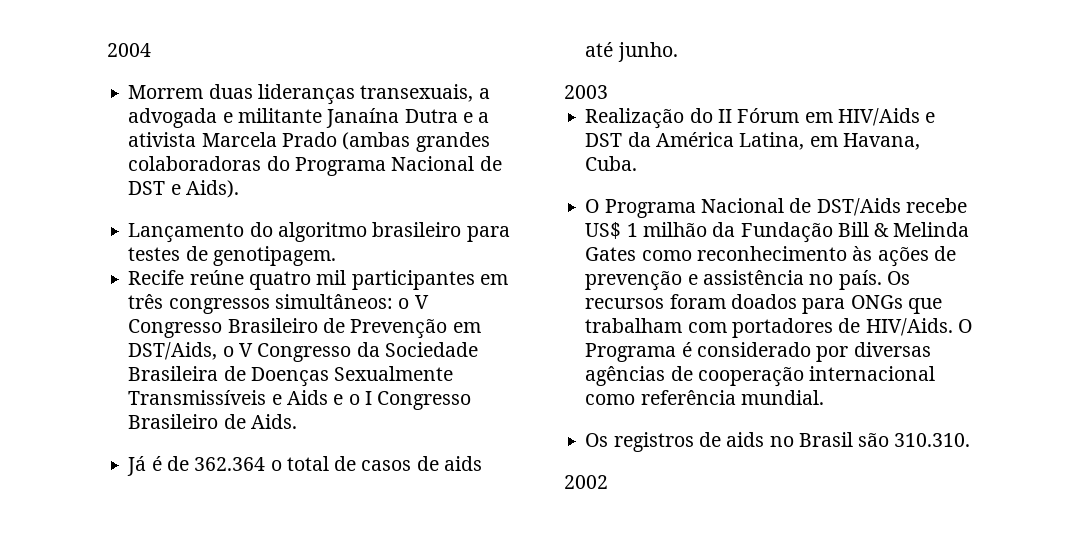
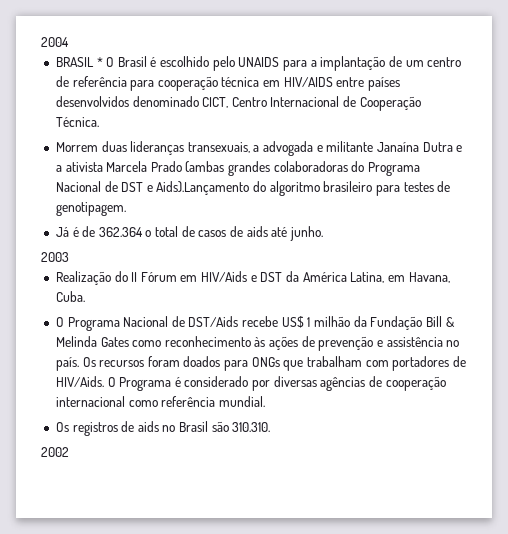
+ BRASIL * O Brasil é escolhido pelo UNAIDS para a implantação de um centro de referência para cooperação técnica em HIV/AIDS entre países desenvolvidos denominado CICT, Centro Internacional de Cooperação Técnica.
- Morrem duas lideranças transexuais, a advogada e militante Janaína Dutra e a ativista Marcela Prado (ambas grandes colaboradoras do Programa Nacional de DST e Aids).
- Lançamento do algoritmo brasileiro para testes de genotipagem.
+ Morrem duas lideranças transexuais, a advogada e militante Janaína Dutra e a ativista Marcela Prado (ambas grandes colaboradoras do Programa Nacional de DST e Aids).Lançamento do algoritmo brasileiro para testes de genotipagem.
- Recife reúne quatro mil participantes em três congressos simultâneos: o V Congresso Brasileiro de Prevenção em DST/Aids, o V Congresso da Sociedade Brasileira de Doenças Sexualmente Transmissíveis e Aids e o I Congresso Brasileiro de Aids.

